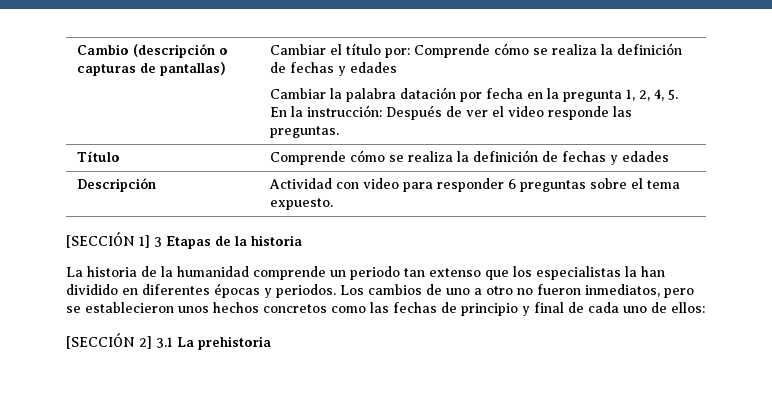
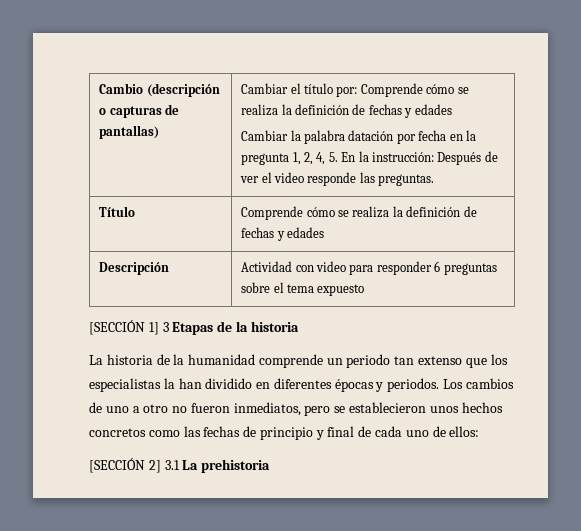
- Descripción | Actividad con video para responder 6 preguntas sobre el tema expuesto.
+ Descripción | Actividad con video para responder 6 preguntas sobre el tema expuesto

